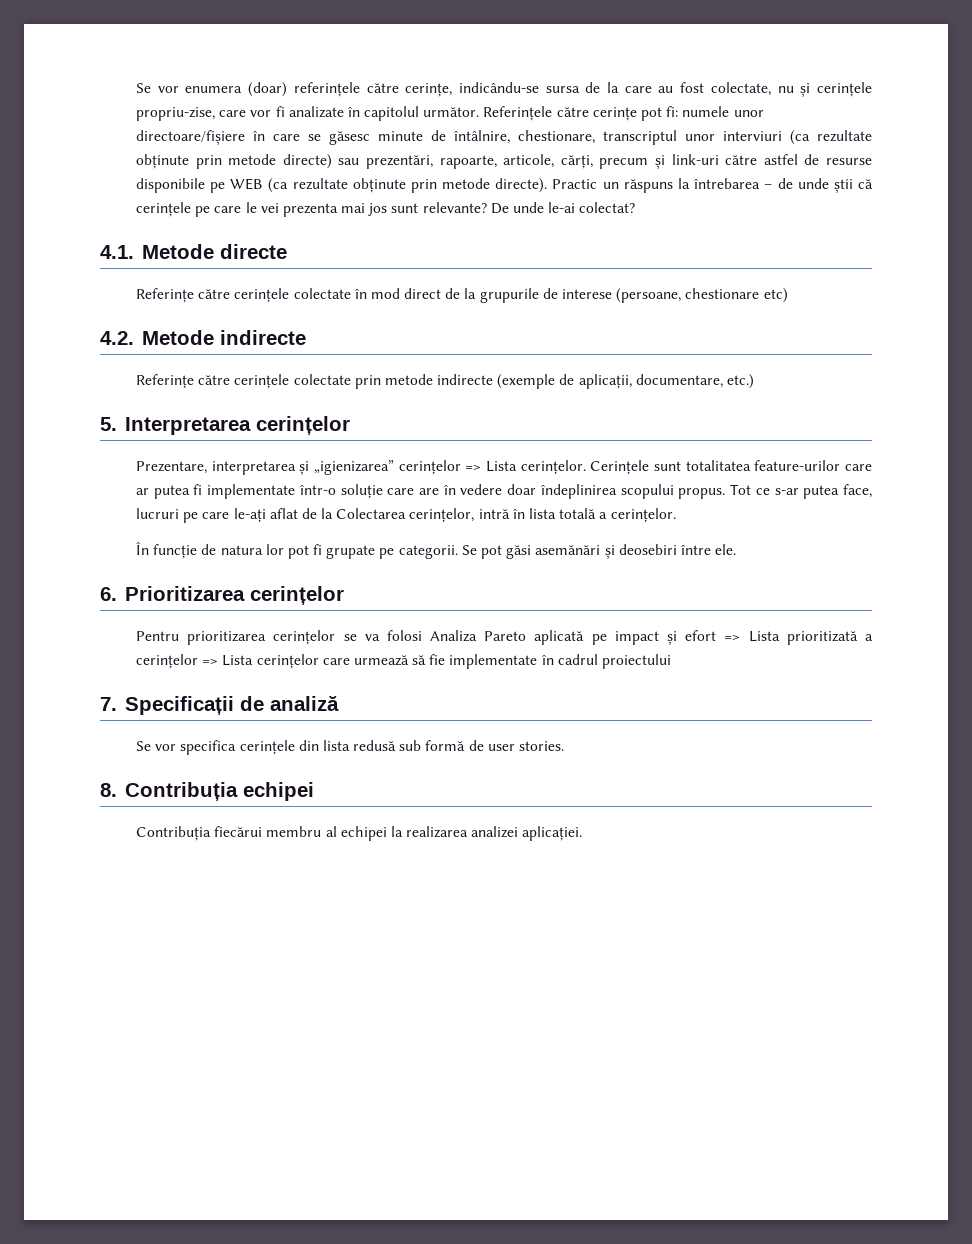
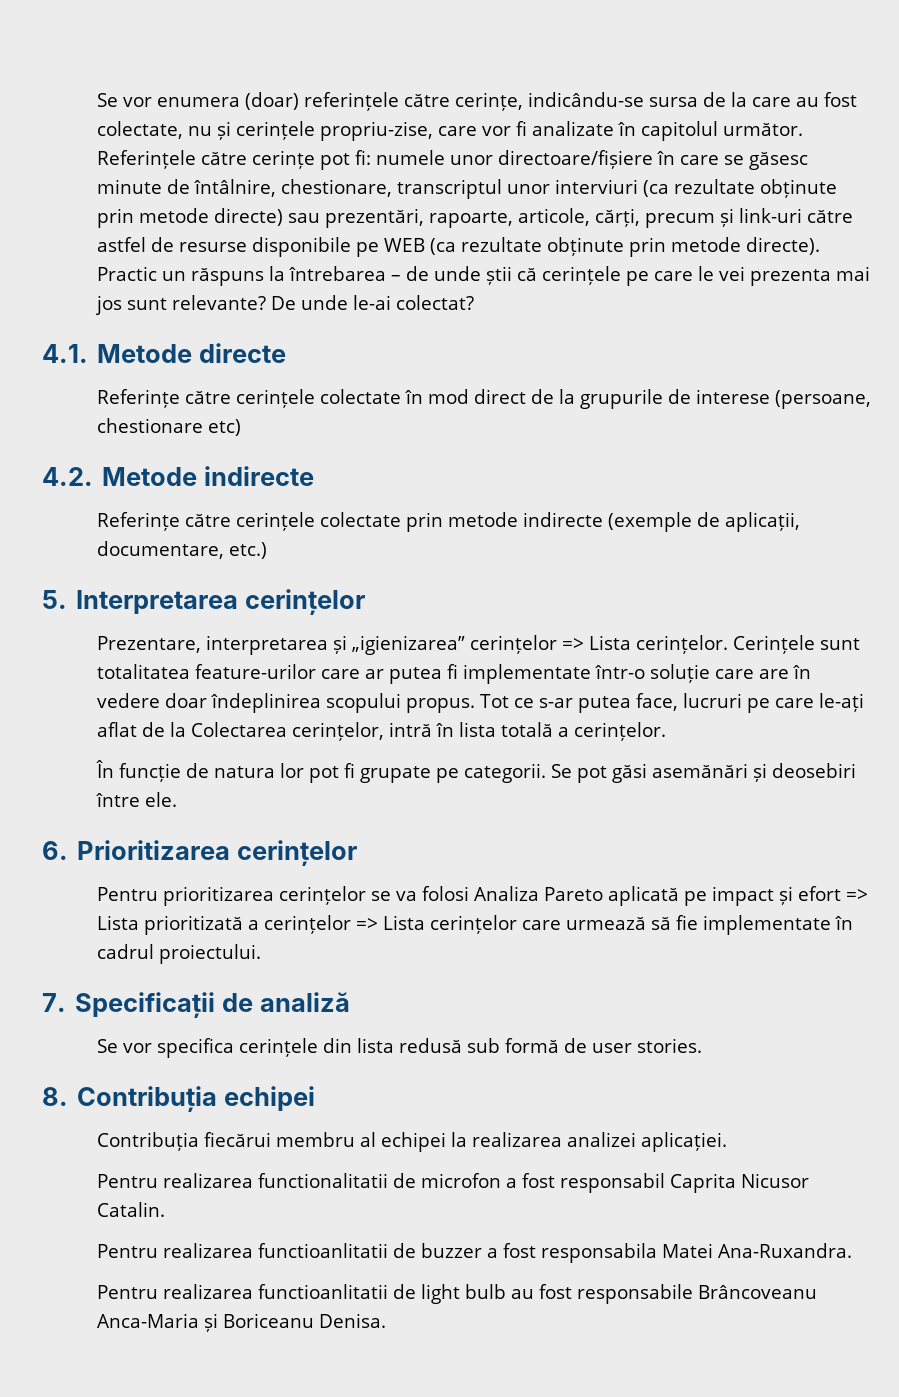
- Pentru prioritizarea cerințelor se va folosi Analiza Pareto aplicată pe impact și efort => Lista prioritizată a cerințelor => Lista cerințelor care urmează să fie implementate în cadrul proiectului
+ Pentru prioritizarea cerințelor se va folosi Analiza Pareto aplicată pe impact și efort => Lista prioritizată a cerințelor => Lista cerințelor care urmează să fie implementate în cadrul proiectului.
+ Pentru realizarea functionalitatii de microfon a fost responsabil Caprita Nicusor Catalin.
+ Pentru realizarea functioanlitatii de buzzer a fost responsabila Matei Ana-Ruxandra.
+ Pentru realizarea functioanlitatii de light bulb au fost responsabile Brâncoveanu Anca-Maria și Boriceanu Denisa.

